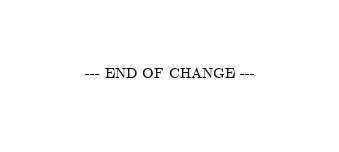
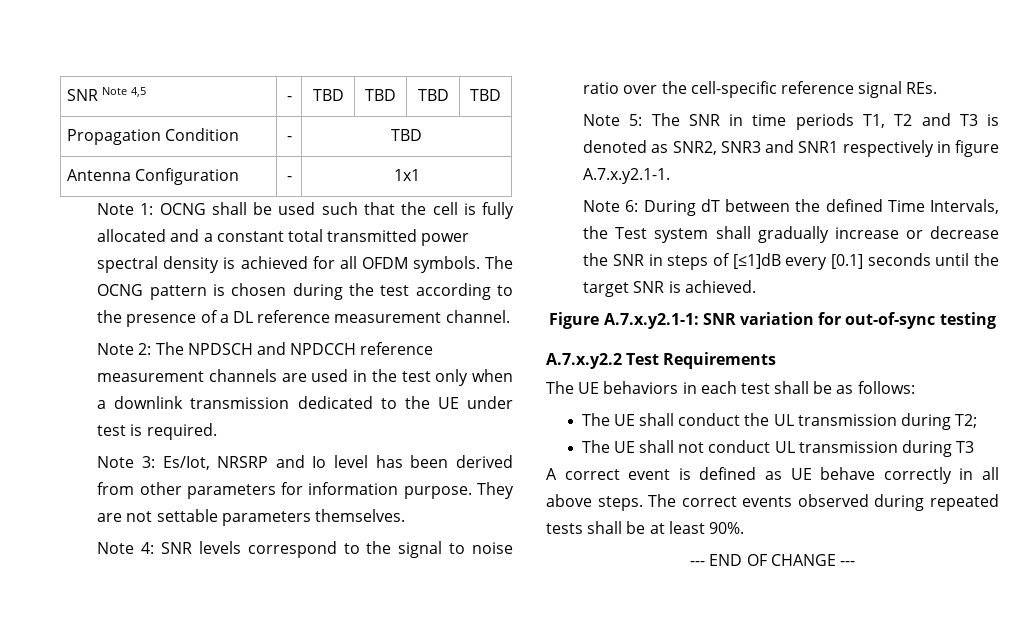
+ SNR Note 4,5 | - | TBD | TBD | TBD | TBD
+ Propagation Condition | - | TBD
+ Antenna Configuration | - | 1x1
+ Note 1: OCNG shall be used such that the cell is fully allocated and a constant total transmitted power spectral density is achieved for all OFDM symbols. The OCNG pattern is chosen during the test according to the presence of a DL reference measurement channel.
+ Note 2: The NPDSCH and NPDCCH reference measurement channels are used in the test only when a downlink transmission dedicated to the UE under test is required.
+ Note 3: Es/Iot, NRSRP and Io level has been derived from other parameters for information purpose. They are not settable parameters themselves.
+ Note 4: SNR levels correspond to the signal to noise ratio over the cell-specific reference signal REs.
+ Note 5: The SNR in time periods T1, T2 and T3 is denoted as SNR2, SNR3 and SNR1 respectively in figure A.7.x.y2.1-1.
+ Note 6: During dT between the defined Time Intervals, the Test system shall gradually increase or decrease the SNR in steps of [≤1]dB every [0.1] seconds until the target SNR is achieved.
+ Figure A.7.x.y2.1-1: SNR variation for out-of-sync testing
+ A.7.x.y2.2 Test Requirements
+ The UE behaviors in each test shall be as follows:
+ The UE shall conduct the UL transmission during T2;
+ The UE shall not conduct UL transmission during T3
+ A correct event is defined as UE behave correctly in all above steps. The correct events observed during repeated tests shall be at least 90%.

